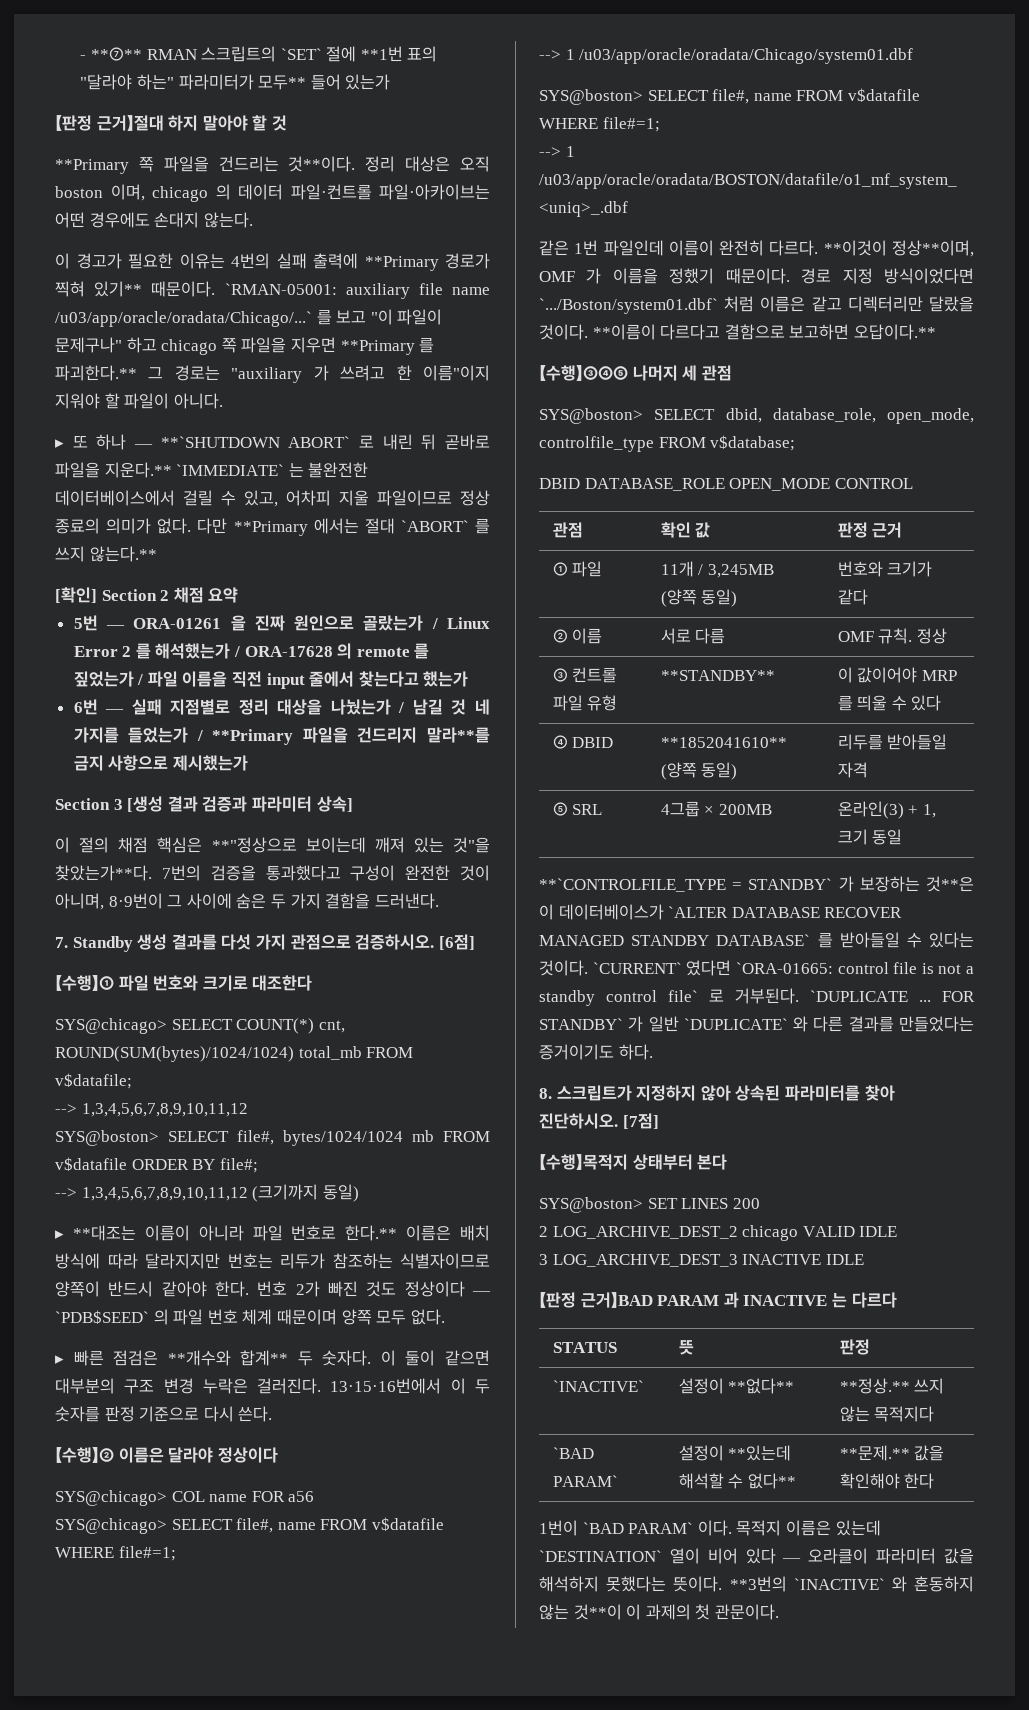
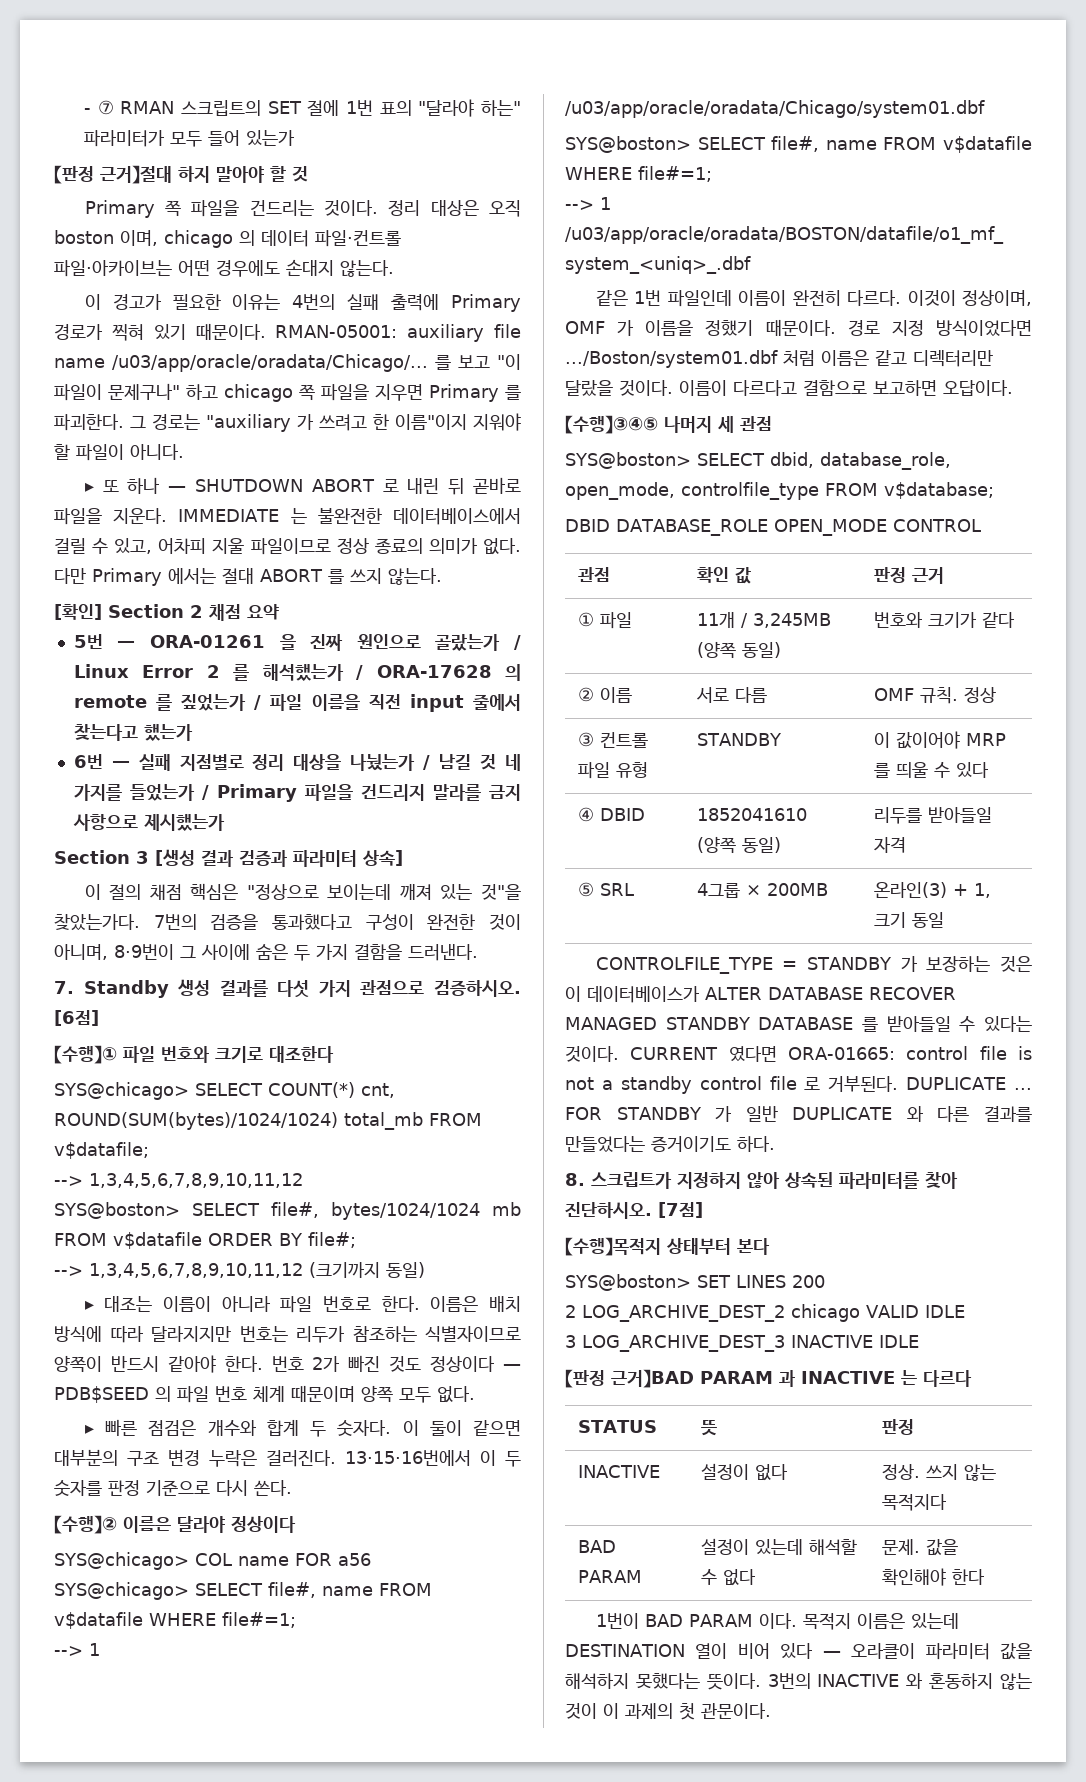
- - **⑦** RMAN 스크립트의 `SET` 절에 **1번 표의 "달라야 하는" 파라미터가 모두** 들어 있는가
+ - ⑦ RMAN 스크립트의 SET 절에 1번 표의 "달라야 하는" 파라미터가 모두 들어 있는가
- **Primary 쪽 파일을 건드리는 것**이다.
+ Primary 쪽 파일을 건드리는 것이다.
- 이 경고가 필요한 이유는 4번의 실패 출력에 **Primary 경로가 찍혀 있기** 때문이다. `RMAN-05001: auxiliary file name /u03/app/oracle/oradata/Chicago/...` 를 보고 "이 파일이 문제구나" 하고 chicago 쪽 파일을 지우면 **Primary 를 파괴한다.** 그 경로는 "auxiliary 가 쓰려고 한 이름"이지 지워야 할 파일이 아니다.
+ 이 경고가 필요한 이유는 4번의 실패 출력에 Primary 경로가 찍혀 있기 때문이다. RMAN-05001: auxiliary file name /u03/app/oracle/oradata/Chicago/... 를 보고 "이 파일이 문제구나" 하고 chicago 쪽 파일을 지우면 Primary 를 파괴한다. 그 경로는 "auxiliary 가 쓰려고 한 이름"이지 지워야 할 파일이 아니다.
- ▸ 또 하나 — **`SHUTDOWN ABORT` 로 내린 뒤 곧바로 파일을 지운다.** `IMMEDIATE` 는 불완전한 데이터베이스에서 걸릴 수 있고, 어차피 지울 파일이므로 정상 종료의 의미가 없다.
+ ▸ 또 하나 — SHUTDOWN ABORT 로 내린 뒤 곧바로 파일을 지운다. IMMEDIATE 는 불완전한 데이터베이스에서 걸릴 수 있고, 어차피 지울 파일이므로 정상 종료의 의미가 없다.
- 다만 **Primary 에서는 절대 `ABORT` 를 쓰지 않는다.**
+ 다만 Primary 에서는 절대 ABORT 를 쓰지 않는다.
- 6번 — 실패 지점별로 정리 대상을 나눴는가 / 남길 것 네 가지를 들었는가 / **Primary 파일을 건드리지 말라**를 금지 사항으로 제시했는가
+ 6번 — 실패 지점별로 정리 대상을 나눴는가 / 남길 것 네 가지를 들었는가 / Primary 파일을 건드리지 말라를 금지 사항으로 제시했는가
- 이 절의 채점 핵심은 **"정상으로 보이는데 깨져 있는 것"을 찾았는가**다.
+ 이 절의 채점 핵심은 "정상으로 보이는데 깨져 있는 것"을 찾았는가다.
- ▸ **대조는 이름이 아니라 파일 번호로 한다.** 이름은 배치 방식에 따라 달라지지만 번호는 리두가 참조하는 식별자이므로 양쪽이 반드시 같아야 한다.
+ ▸ 대조는 이름이 아니라 파일 번호로 한다. 이름은 배치 방식에 따라 달라지지만 번호는 리두가 참조하는 식별자이므로 양쪽이 반드시 같아야 한다.
- 번호 2가 빠진 것도 정상이다 — `PDB$SEED` 의 파일 번호 체계 때문이며 양쪽 모두 없다.
+ 번호 2가 빠진 것도 정상이다 — PDB$SEED 의 파일 번호 체계 때문이며 양쪽 모두 없다.
- ▸ 빠른 점검은 **개수와 합계** 두 숫자다.
+ ▸ 빠른 점검은 개수와 합계 두 숫자다.
- **이것이 정상**이며, OMF 가 이름을 정했기 때문이다.
+ 이것이 정상이며, OMF 가 이름을 정했기 때문이다.
- 경로 지정 방식이었다면 `.../Boston/system01.dbf` 처럼 이름은 같고 디렉터리만 달랐을 것이다.
+ 경로 지정 방식이었다면 .../Boston/system01.dbf 처럼 이름은 같고 디렉터리만 달랐을 것이다.
- **이름이 다르다고 결함으로 보고하면 오답이다.**
+ 이름이 다르다고 결함으로 보고하면 오답이다.
- ③ 컨트롤 파일 유형 | **STANDBY** | 이 값이어야 MRP 를 띄울 수 있다
+ ③ 컨트롤 파일 유형 | STANDBY | 이 값이어야 MRP 를 띄울 수 있다
- ④ DBID | **1852041610** (양쪽 동일) | 리두를 받아들일 자격
+ ④ DBID | 1852041610 (양쪽 동일) | 리두를 받아들일 자격
- **`CONTROLFILE_TYPE = STANDBY` 가 보장하는 것**은 이 데이터베이스가 `ALTER DATABASE RECOVER MANAGED STANDBY DATABASE` 를 받아들일 수 있다는 것이다.
+ CONTROLFILE_TYPE = STANDBY 가 보장하는 것은 이 데이터베이스가 ALTER DATABASE RECOVER MANAGED STANDBY DATABASE 를 받아들일 수 있다는 것이다.
- `CURRENT` 였다면 `ORA-01665: control file is not a standby control file` 로 거부된다.
+ CURRENT 였다면 ORA-01665: control file is not a standby control file 로 거부된다.
- `DUPLICATE ...
+ DUPLICATE ...
- FOR STANDBY` 가 일반 `DUPLICATE` 와 다른 결과를 만들었다는 증거이기도 하다.
+ FOR STANDBY 가 일반 DUPLICATE 와 다른 결과를 만들었다는 증거이기도 하다.
- `INACTIVE` | 설정이 **없다** | **정상.** 쓰지 않는 목적지다
+ INACTIVE | 설정이 없다 | 정상. 쓰지 않는 목적지다
- `BAD PARAM` | 설정이 **있는데 해석할 수 없다** | **문제.** 값을 확인해야 한다
+ BAD PARAM | 설정이 있는데 해석할 수 없다 | 문제. 값을 확인해야 한다
- 1번이 `BAD PARAM` 이다.
+ 1번이 BAD PARAM 이다.
- 목적지 이름은 있는데 `DESTINATION` 열이 비어 있다 — 오라클이 파라미터 값을 해석하지 못했다는 뜻이다.
+ 목적지 이름은 있는데 DESTINATION 열이 비어 있다 — 오라클이 파라미터 값을 해석하지 못했다는 뜻이다.
- **3번의 `INACTIVE` 와 혼동하지 않는 것**이 이 과제의 첫 관문이다.
+ 3번의 INACTIVE 와 혼동하지 않는 것이 이 과제의 첫 관문이다.

